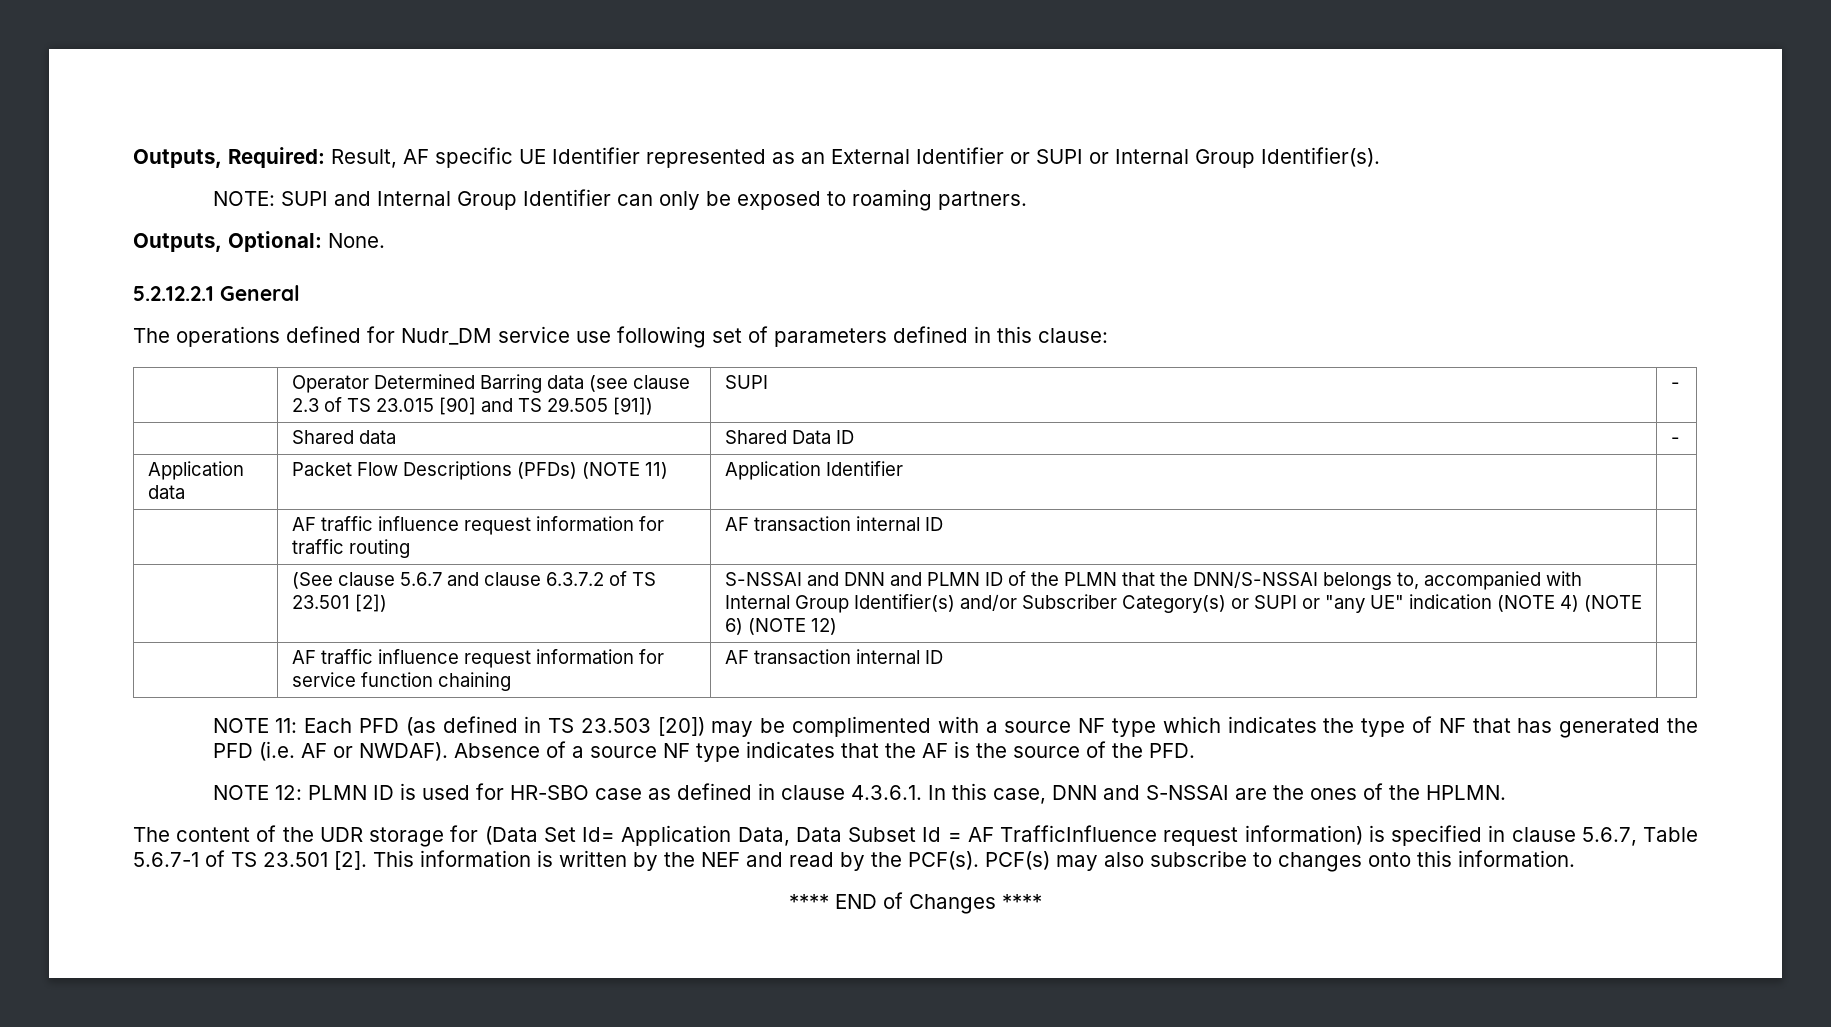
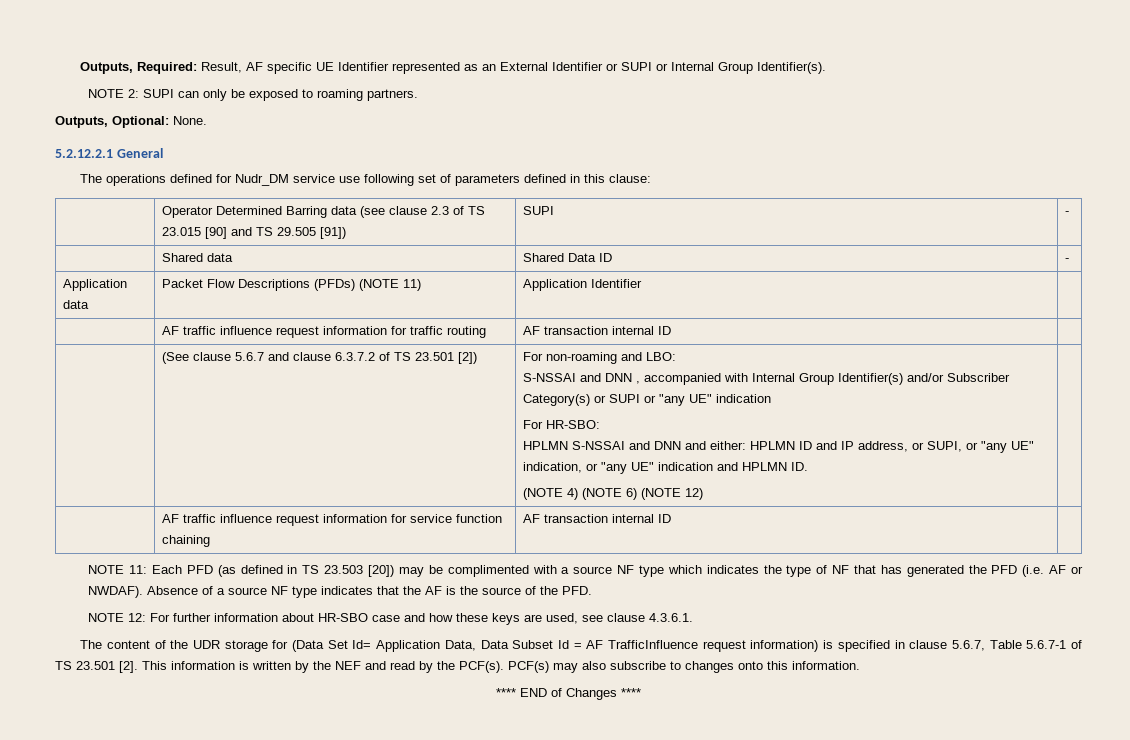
- NOTE: SUPI and Internal Group Identifier can only be exposed to roaming partners.
+ NOTE 2: SUPI can only be exposed to roaming partners.
- S-NSSAI and DNN and PLMN ID of the PLMN that the DNN/S-NSSAI belongs to, accompanied with Internal Group Identifier(s) and/or Subscriber Category(s) or SUPI or "any UE" indication (NOTE 4) (NOTE 6) (NOTE 12)
+ For non-roaming and LBO:
+ S-NSSAI and DNN , accompanied with Internal Group Identifier(s) and/or Subscriber Category(s) or SUPI or "any UE" indication
+ For HR-SBO:
+ HPLMN S-NSSAI and DNN and either: HPLMN ID and IP address, or SUPI, or "any UE" indication, or "any UE" indication and HPLMN ID.
+ (NOTE 4) (NOTE 6) (NOTE 12)
- NOTE 12: PLMN ID is used for HR-SBO case as defined in clause 4.3.6.1. In this case, DNN and S-NSSAI are the ones of the HPLMN.
+ NOTE 12: For further information about HR-SBO case and how these keys are used, see clause 4.3.6.1.

